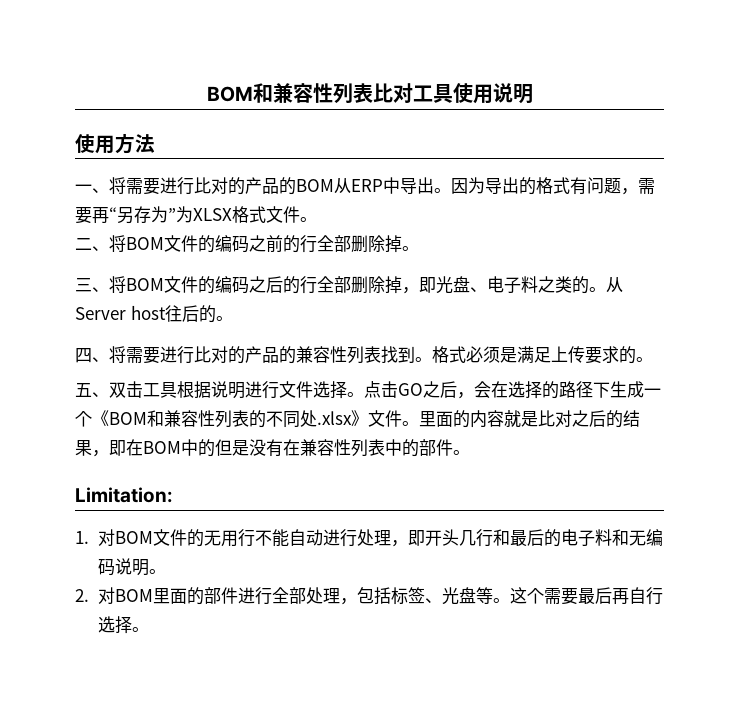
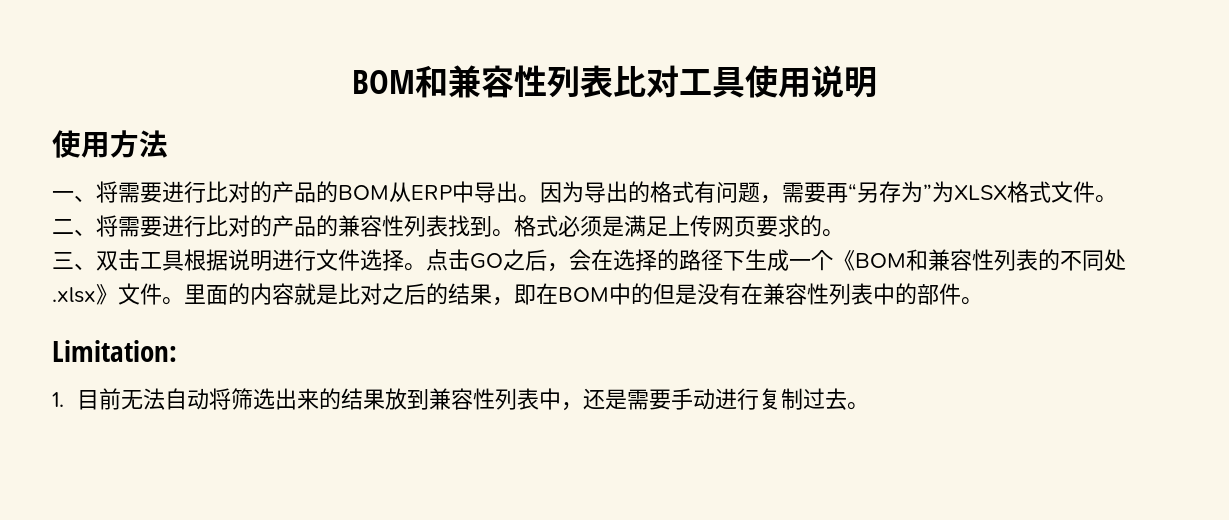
- 二、将BOM文件的编码之前的行全部删除掉。
- 三、将BOM文件的编码之后的行全部删除掉，即光盘、电子料之类的。从Server host往后的。
- 四、将需要进行比对的产品的兼容性列表找到。
+ 二、将需要进行比对的产品的兼容性列表找到。
- 格式必须是满足上传要求的。
+ 格式必须是满足上传网页要求的。
- 五、双击工具根据说明进行文件选择。
+ 三、双击工具根据说明进行文件选择。
- 1.对BOM文件的无用行不能自动进行处理，即开头几行和最后的电子料和无编码说明。
- 2.对BOM里面的部件进行全部处理，包括标签、光盘等。这个需要最后再自行选择。
+ 1.目前无法自动将筛选出来的结果放到兼容性列表中，还是需要手动进行复制过去。

